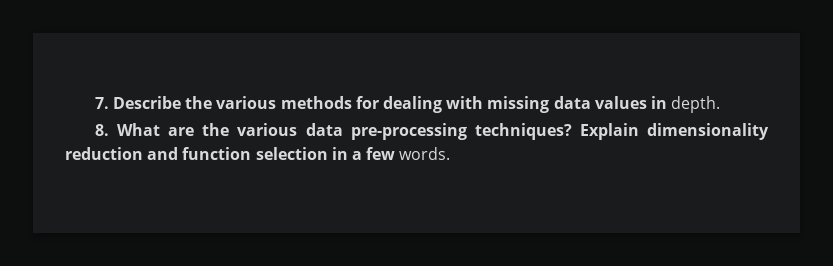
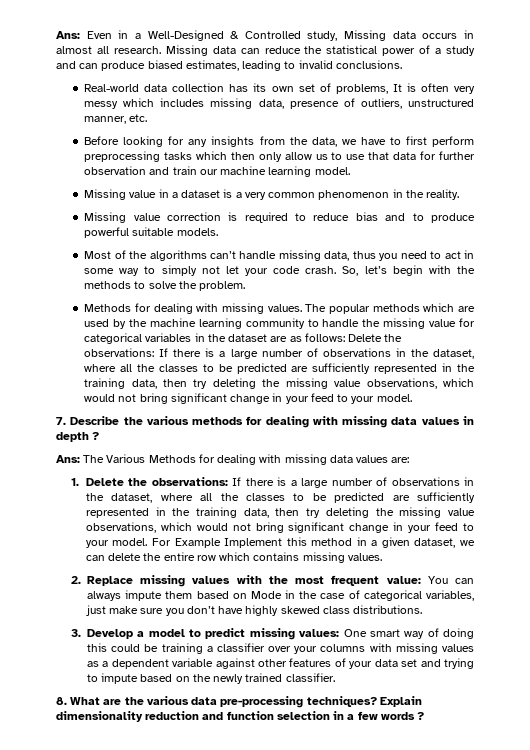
+ Ans: Even in a Well-Designed & Controlled study, Missing data occurs in almost all research. Missing data can reduce the statistical power of a study and can produce biased estimates, leading to invalid conclusions.
+ Real-world data collection has its own set of problems, It is often very messy which includes missing data, presence of outliers, unstructured manner, etc.
+ Before looking for any insights from the data, we have to first perform preprocessing tasks which then only allow us to use that data for further observation and train our machine learning model.
+ Missing value in a dataset is a very common phenomenon in the reality.
+ Missing value correction is required to reduce bias and to produce powerful suitable models.
+ Most of the algorithms can’t handle missing data, thus you need to act in some way to simply not let your code crash. So, let’s begin with the methods to solve the problem.
+ Methods for dealing with missing values. The popular methods which are used by the machine learning community to handle the missing value for categorical variables in the dataset are as follows: Delete the observations: If there is a large number of observations in the dataset, where all the classes to be predicted are sufficiently represented in the training data, then try deleting the missing value observations, which would not bring significant change in your feed to your model.
- 7. Describe the various methods for dealing with missing data values in depth.
+ 7. Describe the various methods for dealing with missing data values in depth ?
+ Ans: The Various Methods for dealing with missing data values are:
+ 1. Delete the observations: If there is a large number of observations in the dataset, where all the classes to be predicted are sufficiently represented in the training data, then try deleting the missing value observations, which would not bring significant change in your feed to your model. For Example Implement this method in a given dataset, we can delete the entire row which contains missing values.
+ 2. Replace missing values with the most frequent value: You can always impute them based on Mode in the case of categorical variables, just make sure you don’t have highly skewed class distributions.
+ 3. Develop a model to predict missing values: One smart way of doing this could be training a classifier over your columns with missing values as a dependent variable against other features of your data set and trying to impute based on the newly trained classifier.
- Explain dimensionality reduction and function selection in a few words.
+ Explain dimensionality reduction and function selection in a few words ?

